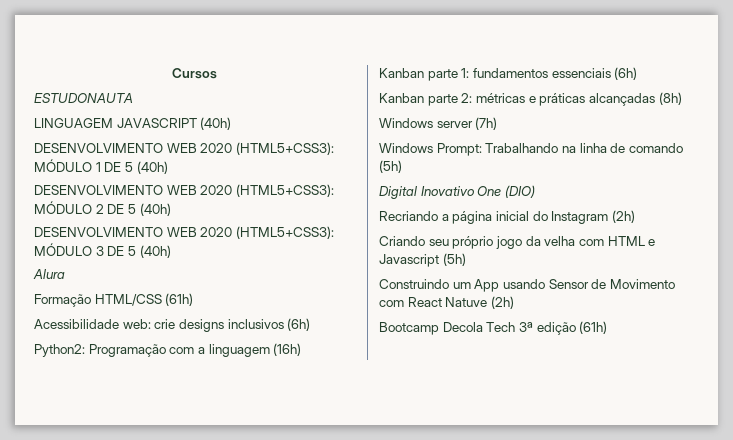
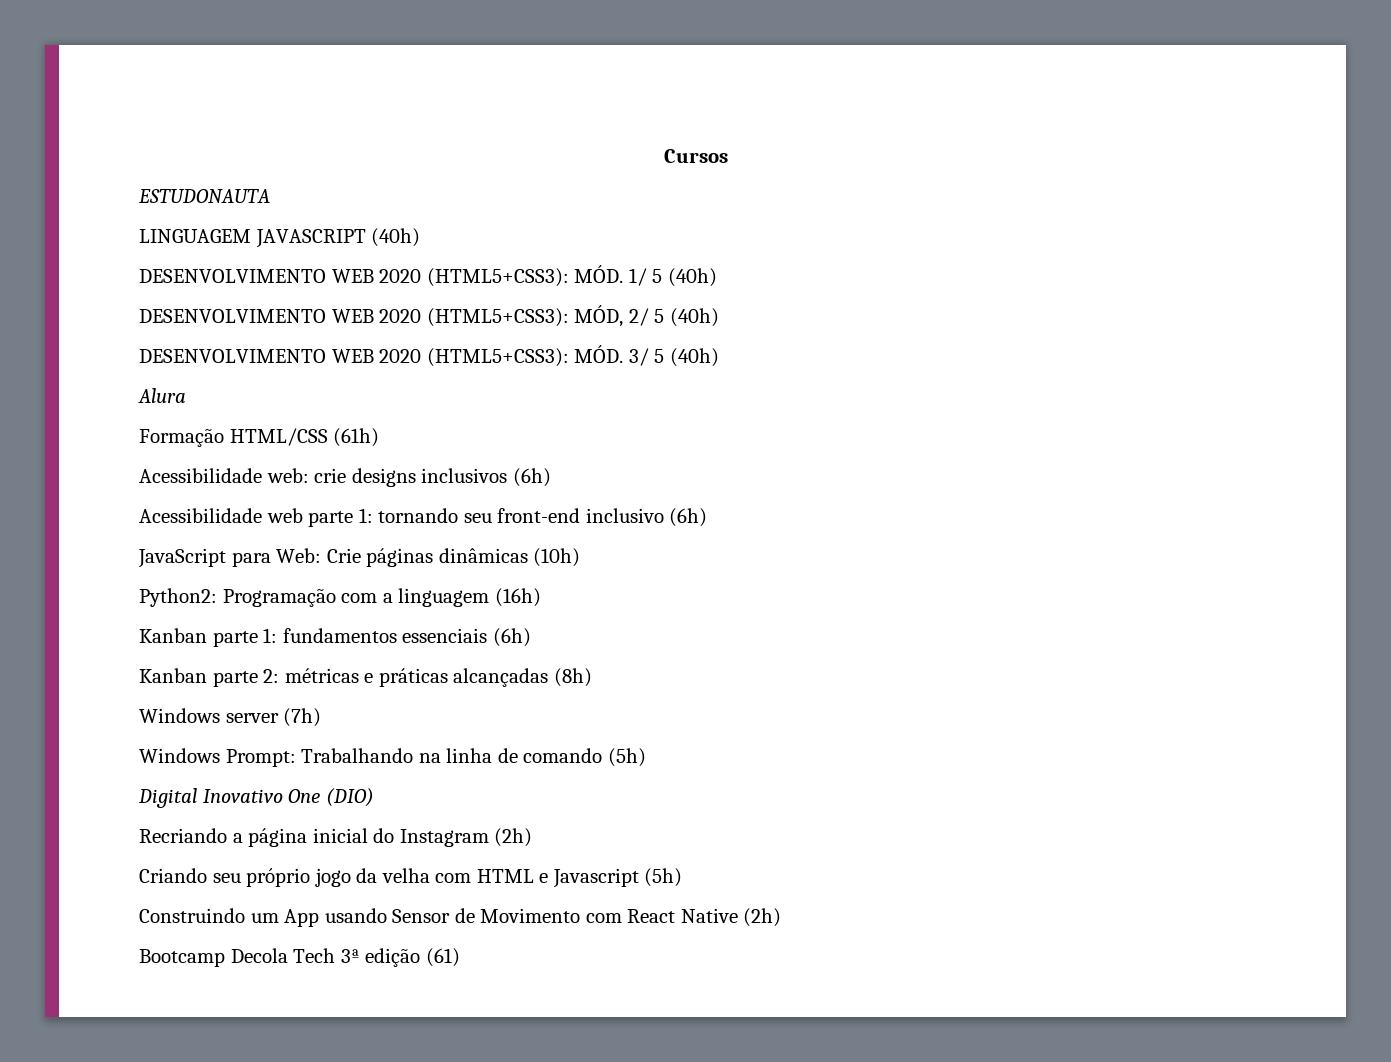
- DESENVOLVIMENTO WEB 2020 (HTML5+CSS3): MÓDULO 1 DE 5 (40h)
- DESENVOLVIMENTO WEB 2020 (HTML5+CSS3): MÓDULO 2 DE 5 (40h)
- DESENVOLVIMENTO WEB 2020 (HTML5+CSS3): MÓDULO 3 DE 5 (40h)
+ DESENVOLVIMENTO WEB 2020 (HTML5+CSS3): MÓD. 1/ 5 (40h)
+ DESENVOLVIMENTO WEB 2020 (HTML5+CSS3): MÓD, 2/ 5 (40h)
+ DESENVOLVIMENTO WEB 2020 (HTML5+CSS3): MÓD. 3/ 5 (40h)
+ Acessibilidade web parte 1: tornando seu front-end inclusivo (6h)
+ JavaScript para Web: Crie páginas dinâmicas (10h)
- Construindo um App usando Sensor de Movimento com React Natuve (2h)
+ Construindo um App usando Sensor de Movimento com React Native (2h)
- Bootcamp Decola Tech 3ª edição (61h)
+ Bootcamp Decola Tech 3ª edição (61)

